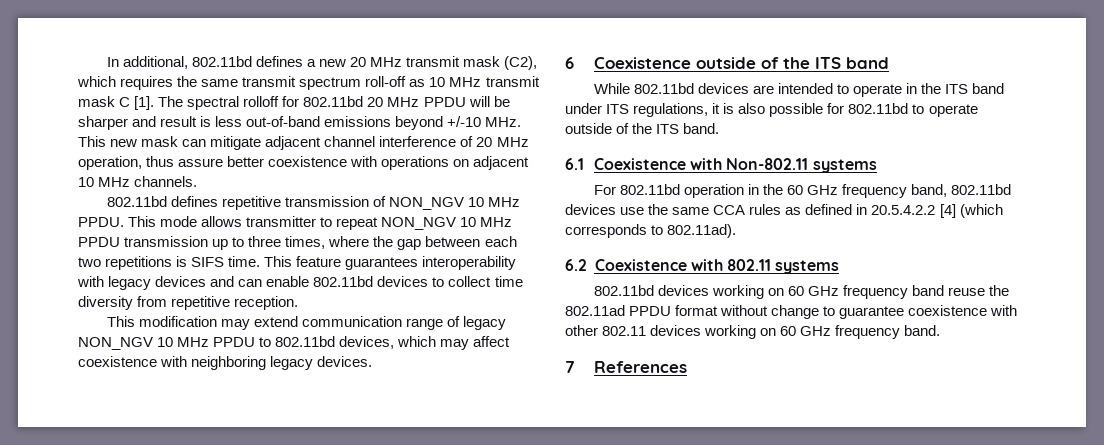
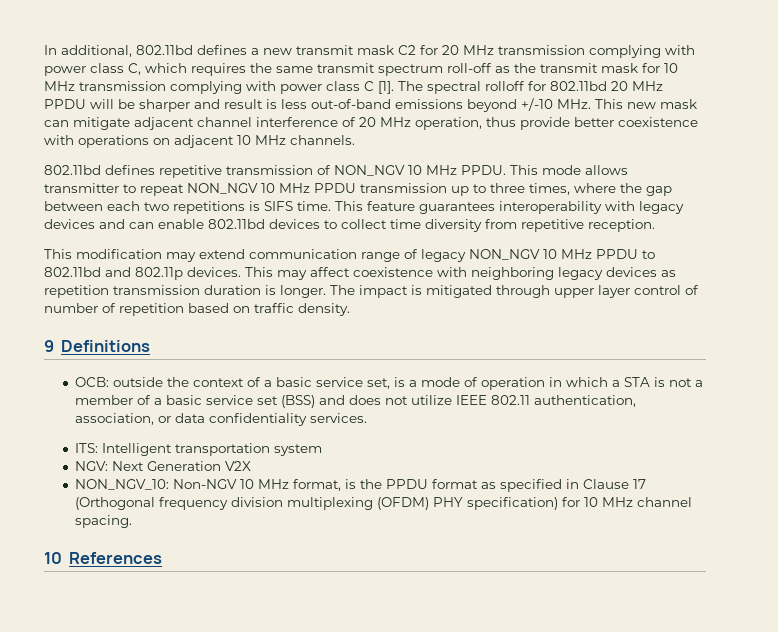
- In additional, 802.11bd defines a new 20 MHz transmit mask (C2), which requires the same transmit spectrum roll-off as 10 MHz transmit mask C [1].
+ In additional, 802.11bd defines a new transmit mask C2 for 20 MHz transmission complying with power class C, which requires the same transmit spectrum roll-off as the transmit mask for 10 MHz transmission complying with power class C [1].
- The spectral rolloff for 802.11bd 20 MHz PPDU will be sharper and result is less out-of-band emissions beyond +/-10 MHz. This new mask can mitigate adjacent channel interference of 20 MHz operation, thus assure better coexistence with operations on adjacent 10 MHz channels.
+ The spectral rolloff for 802.11bd 20 MHz PPDU will be sharper and result is less out-of-band emissions beyond +/-10 MHz. This new mask can mitigate adjacent channel interference of 20 MHz operation, thus provide better coexistence with operations on adjacent 10 MHz channels.
- This modification may extend communication range of legacy NON_NGV 10 MHz PPDU to 802.11bd devices, which may affect coexistence with neighboring legacy devices.
- 6 Coexistence outside of the ITS band
- While 802.11bd devices are intended to operate in the ITS band under ITS regulations, it is also possible for 802.11bd to operate outside of the ITS band.
- 6.1 Coexistence with Non-802.11 systems
- For 802.11bd operation in the 60 GHz frequency band, 802.11bd devices use the same CCA rules as defined in 20.5.4.2.2 [4] (which corresponds to 802.11ad).
- 6.2 Coexistence with 802.11 systems
- 802.11bd devices working on 60 GHz frequency band reuse the 802.11ad PPDU format without change to guarantee coexistence with other 802.11 devices working on 60 GHz frequency band.
- 7 References
+ This modification may extend communication range of legacy NON_NGV 10 MHz PPDU to 802.11bd and 802.11p devices. This may affect coexistence with neighboring legacy devices as repetition transmission duration is longer. The impact is mitigated through upper layer control of number of repetition based on traffic density.
+ 9 Definitions
+ OCB: outside the context of a basic service set, is a mode of operation in which a STA is not a member of a basic service set (BSS) and does not utilize IEEE 802.11 authentication, association, or data confidentiality services.
+ ITS: Intelligent transportation system
+ NGV: Next Generation V2X
+ NON_NGV_10: Non-NGV 10 MHz format, is the PPDU format as specified in Clause 17 (Orthogonal frequency division multiplexing (OFDM) PHY specification) for 10 MHz channel spacing.
+ 10 References

